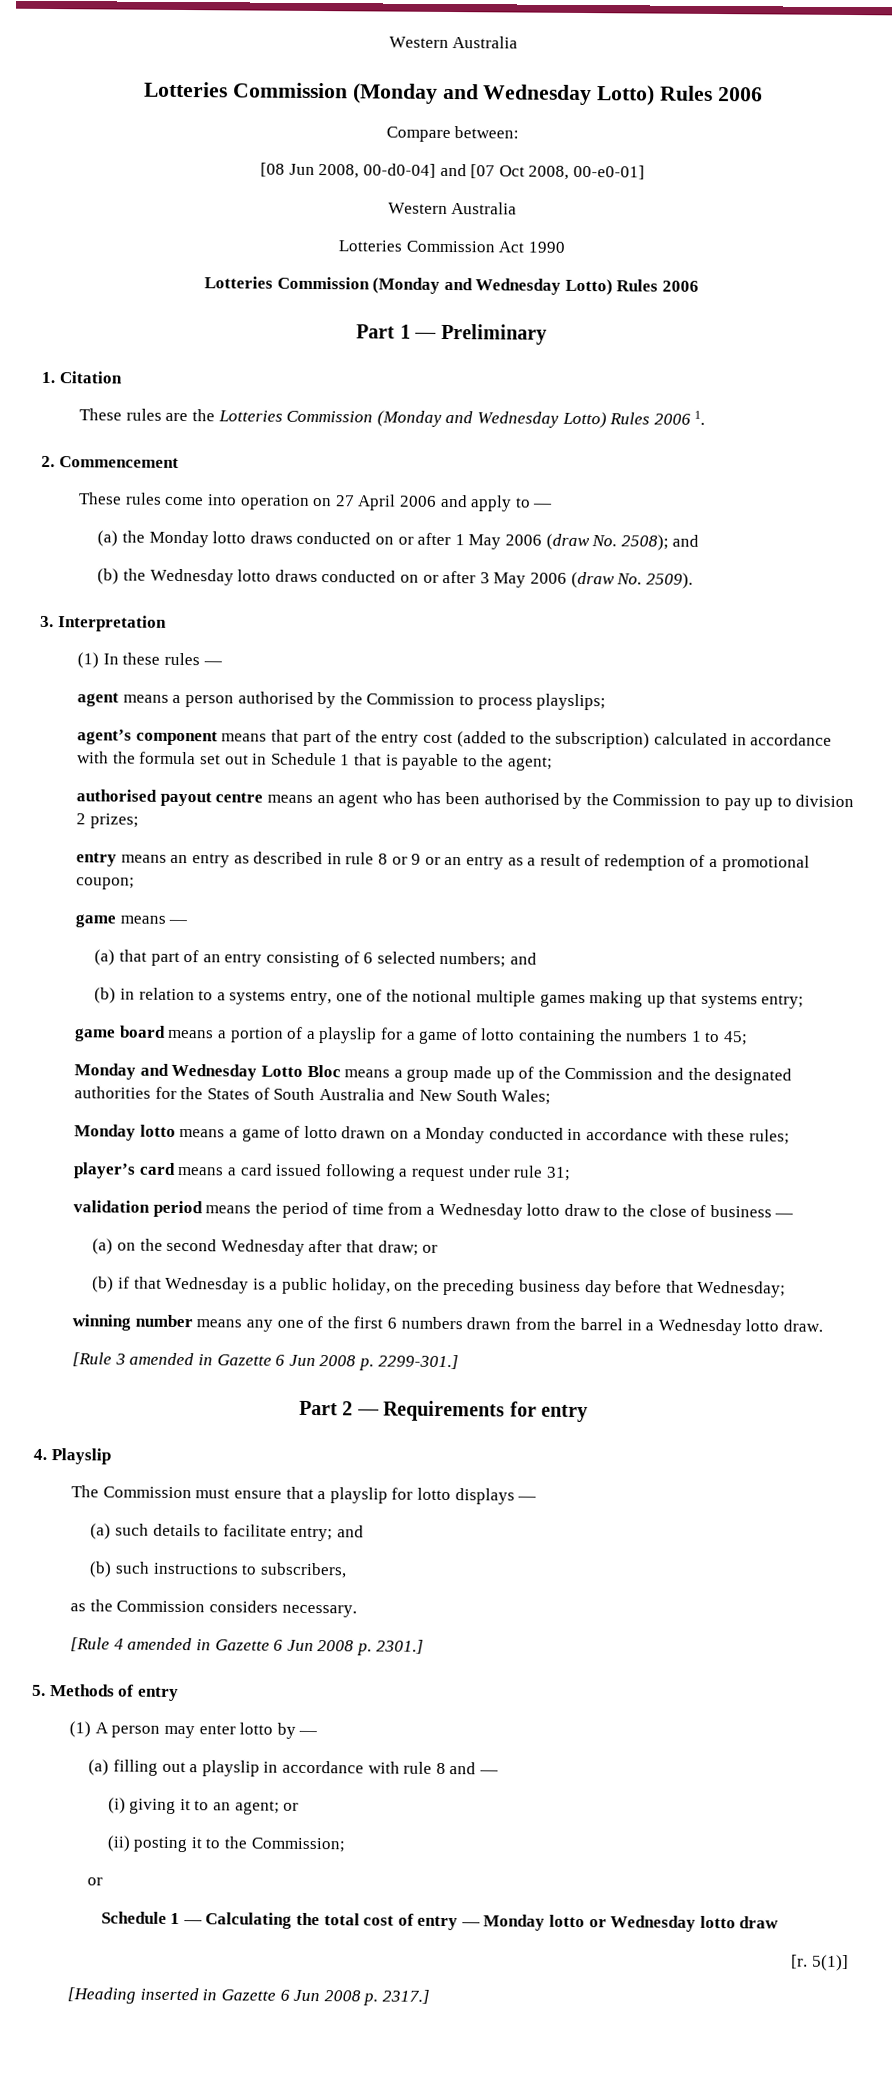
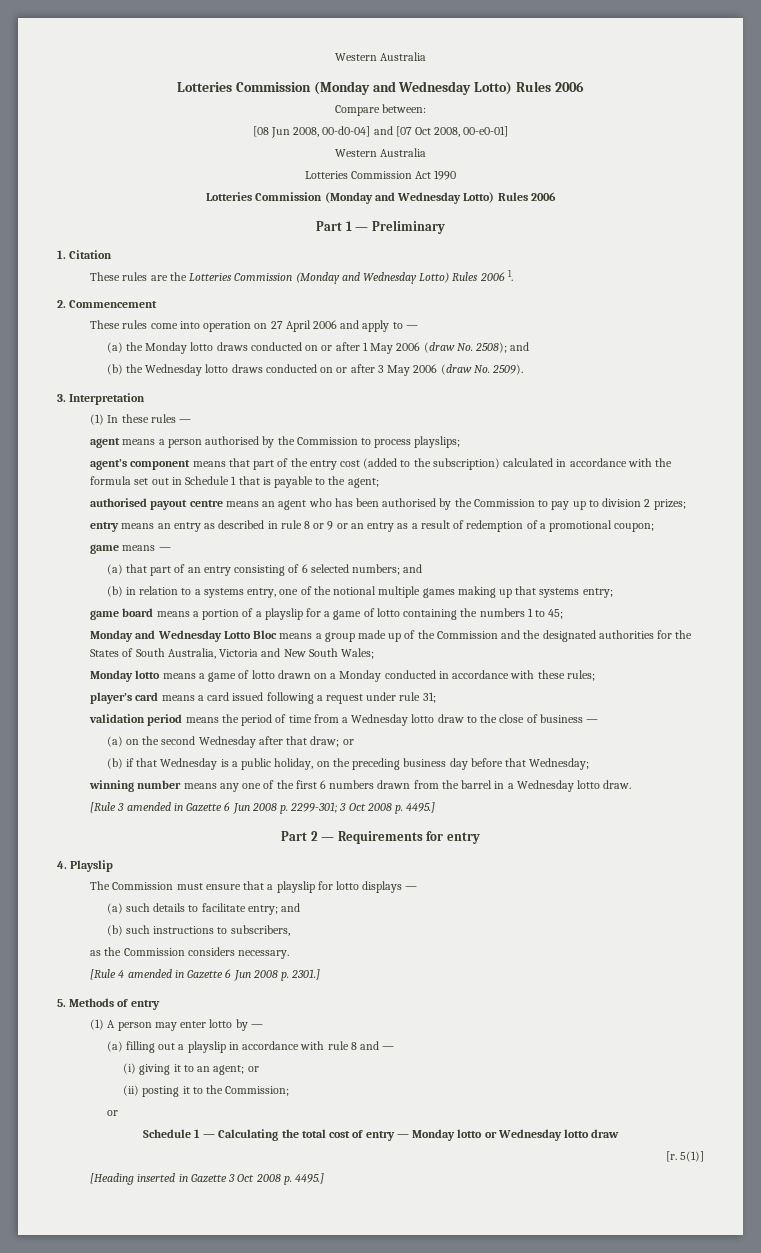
- Monday and Wednesday Lotto Bloc means a group made up of the Commission and the designated authorities for the States of South Australia and New South Wales;
+ Monday and Wednesday Lotto Bloc means a group made up of the Commission and the designated authorities for the States of South Australia, Victoria and New South Wales;
- [Rule 3 amended in Gazette 6 Jun 2008 p. 2299-301.]
+ [Rule 3 amended in Gazette 6 Jun 2008 p. 2299-301; 3 Oct 2008 p. 4495.]
- [Heading inserted in Gazette 6 Jun 2008 p. 2317.]
+ [Heading inserted in Gazette 3 Oct 2008 p. 4495.]

